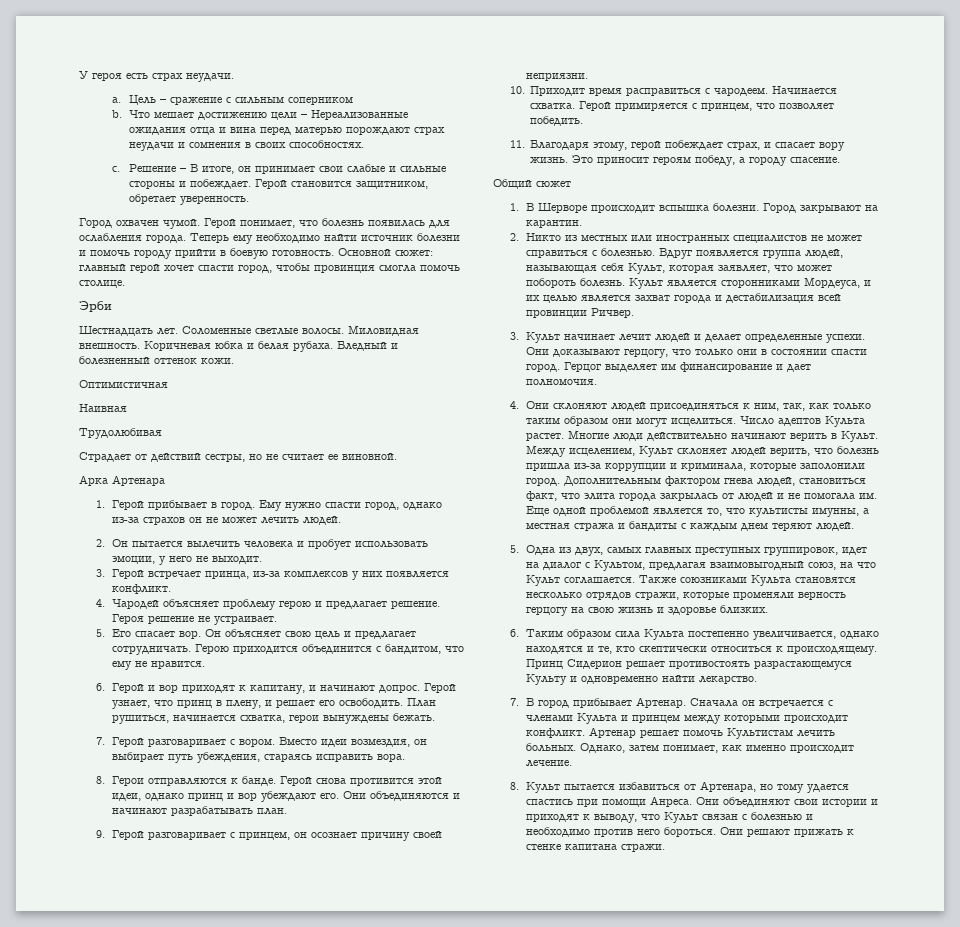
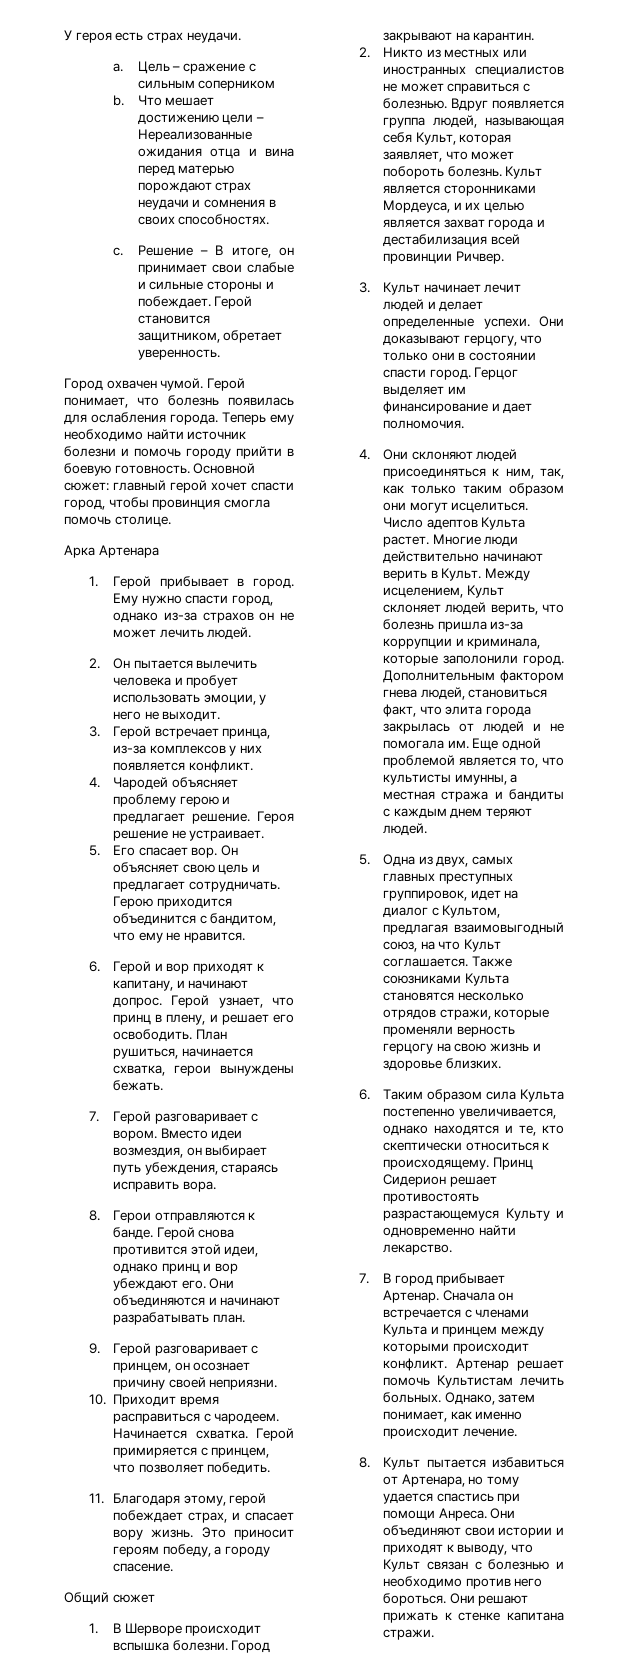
- Эрби
- Шестнадцать лет. Соломенные светлые волосы. Миловидная внешность. Коричневая юбка и белая рубаха. Бледный и болезненный оттенок кожи.
- Оптимистичная
- Наивная
- Трудолюбивая
- Страдает от действий сестры, но не считает ее виновной.

